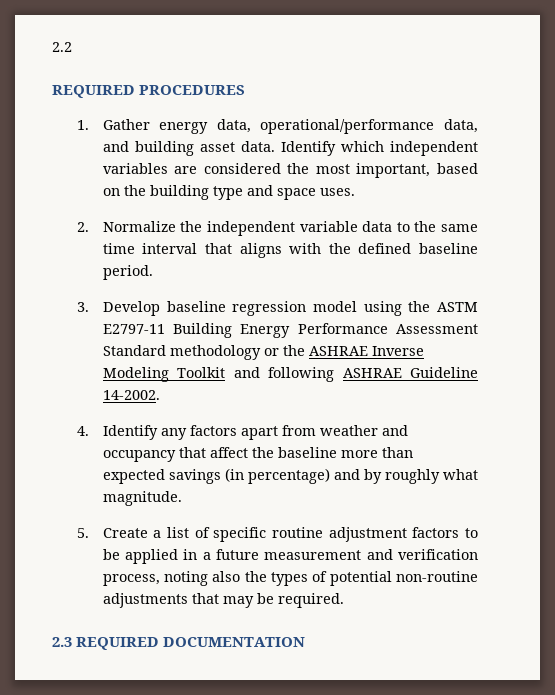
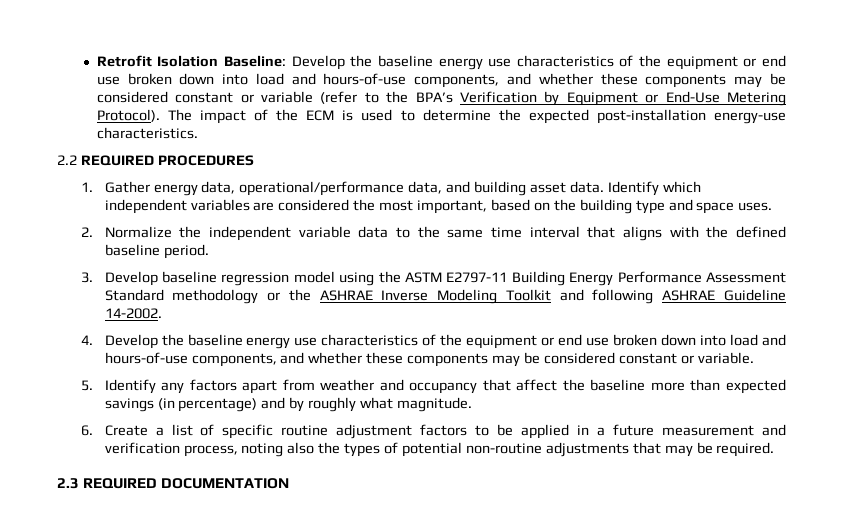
+ Retrofit Isolation Baseline: Develop the baseline energy use characteristics of the equipment or end use broken down into load and hours-of-use components, and whether these components may be considered constant or variable (refer to the BPA’s Verification by Equipment or End-Use Metering Protocol). The impact of the ECM is used to determine the expected post-installation energy-use characteristics.
- 2.2
- REQUIRED PROCEDURES
+ 2.2 REQUIRED PROCEDURES
- 4. Identify any factors apart from weather and occupancy that affect the baseline more than expected savings (in percentage) and by roughly what magnitude.
+ 4. Develop the baseline energy use characteristics of the equipment or end use broken down into load and hours-of-use components, and whether these components may be considered constant or variable.
+ 5. Identify any factors apart from weather and occupancy that affect the baseline more than expected savings (in percentage) and by roughly what magnitude.
- 5. Create a list of specific routine adjustment factors to be applied in a future measurement and verification process, noting also the types of potential non-routine adjustments that may be required.
+ 6. Create a list of specific routine adjustment factors to be applied in a future measurement and verification process, noting also the types of potential non-routine adjustments that may be required.

